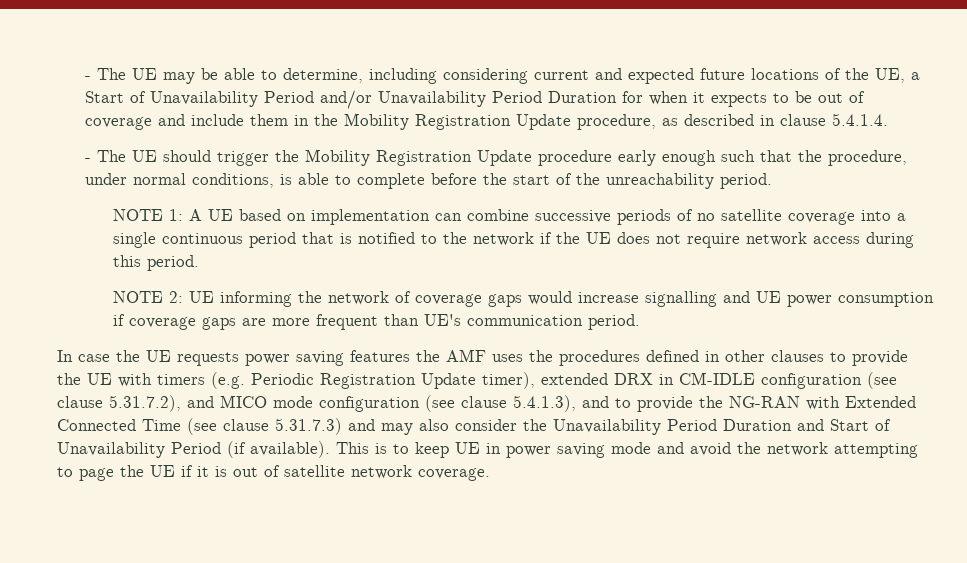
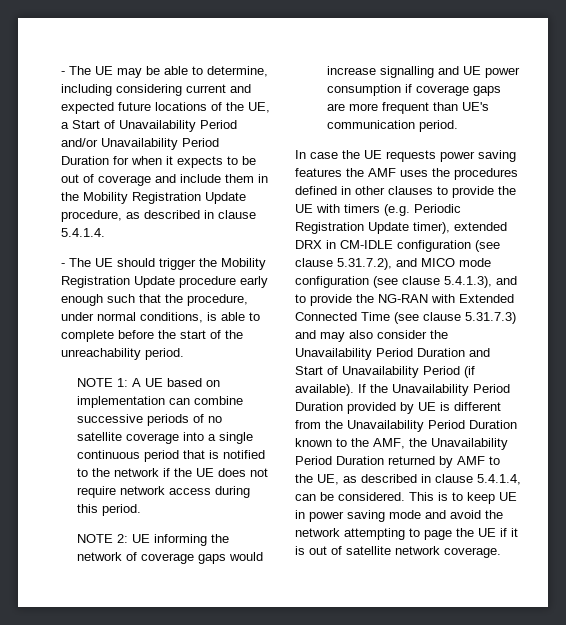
+ If the Unavailability Period Duration provided by UE is different from the Unavailability Period Duration known to the AMF, the Unavailability Period Duration returned by AMF to the UE, as described in clause 5.4.1.4, can be considered.

